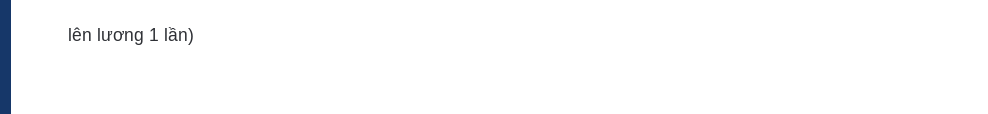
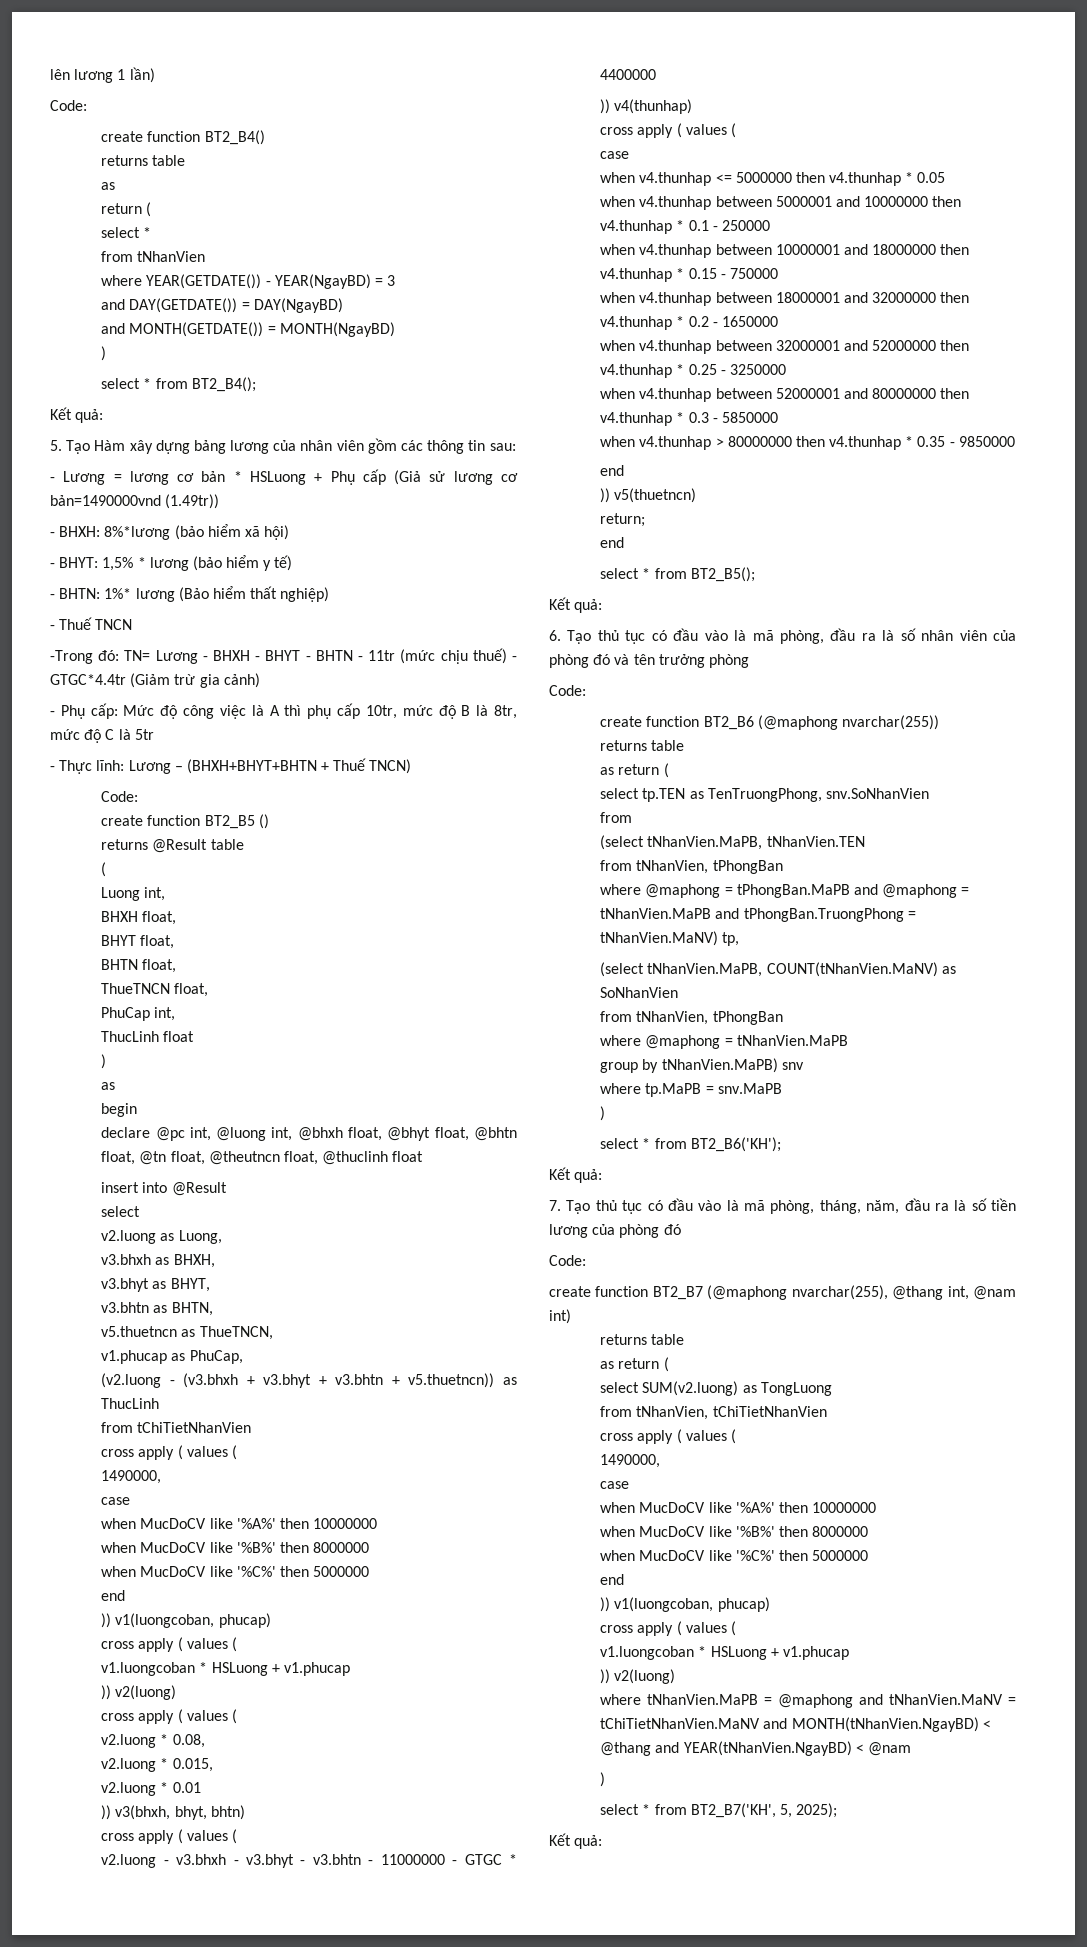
  lên lương 1 lần)
+ Code:
+ create function BT2_B4()
+ returns table
+ as
+ return (
+ select *
+ from tNhanVien
+ where YEAR(GETDATE()) - YEAR(NgayBD) = 3
+ and DAY(GETDATE()) = DAY(NgayBD)
+ and MONTH(GETDATE()) = MONTH(NgayBD)
+ )
+ select * from BT2_B4();
+ Kết quả:
+ 5. Tạo Hàm xây dựng bảng lương của nhân viên gồm các thông tin sau:
+ - Lương = lương cơ bản * HSLuong + Phụ cấp (Giả sử lương cơ bản=1490000vnd (1.49tr))
+ - BHXH: 8%*lương (bảo hiểm xã hội)
+ - BHYT: 1,5% * lương (bảo hiểm y tế)
+ - BHTN: 1%* lương (Bảo hiểm thất nghiệp)
+ - Thuế TNCN
+ -Trong đó: TN= Lương - BHXH - BHYT - BHTN - 11tr (mức chịu thuế) - GTGC*4.4tr (Giảm trừ gia cảnh)
+ - Phụ cấp: Mức độ công việc là A thì phụ cấp 10tr, mức độ B là 8tr, mức độ C là 5tr
+ - Thực lĩnh: Lương – (BHXH+BHYT+BHTN + Thuế TNCN)
+ Code:
+ create function BT2_B5 ()
+ returns @Result table
+ (
+ Luong int,
+ BHXH float,
+ BHYT float,
+ BHTN float,
+ ThueTNCN float,
+ PhuCap int,
+ ThucLinh float
+ )
+ as
+ begin
+ declare @pc int, @luong int, @bhxh float, @bhyt float, @bhtn float, @tn float, @theutncn float, @thuclinh float
+ insert into @Result
+ select
+ v2.luong as Luong,
+ v3.bhxh as BHXH,
+ v3.bhyt as BHYT,
+ v3.bhtn as BHTN,
+ v5.thuetncn as ThueTNCN,
+ v1.phucap as PhuCap,
+ (v2.luong - (v3.bhxh + v3.bhyt + v3.bhtn + v5.thuetncn)) as ThucLinh
+ from tChiTietNhanVien
+ cross apply ( values (
+ 1490000,
+ case
+ when MucDoCV like '%A%' then 10000000
+ when MucDoCV like '%B%' then 8000000
+ when MucDoCV like '%C%' then 5000000
+ end
+ )) v1(luongcoban, phucap)
+ cross apply ( values (
+ v1.luongcoban * HSLuong + v1.phucap
+ )) v2(luong)
+ cross apply ( values (
+ v2.luong * 0.08,
+ v2.luong * 0.015,
+ v2.luong * 0.01
+ )) v3(bhxh, bhyt, bhtn)
+ cross apply ( values (
+ v2.luong - v3.bhxh - v3.bhyt - v3.bhtn - 11000000 - GTGC * 4400000
+ )) v4(thunhap)
+ cross apply ( values (
+ case
+ when v4.thunhap <= 5000000 then v4.thunhap * 0.05
+ when v4.thunhap between 5000001 and 10000000 then v4.thunhap * 0.1 - 250000
+ when v4.thunhap between 10000001 and 18000000 then v4.thunhap * 0.15 - 750000
+ when v4.thunhap between 18000001 and 32000000 then v4.thunhap * 0.2 - 1650000
+ when v4.thunhap between 32000001 and 52000000 then v4.thunhap * 0.25 - 3250000
+ when v4.thunhap between 52000001 and 80000000 then v4.thunhap * 0.3 - 5850000
+ when v4.thunhap > 80000000 then v4.thunhap * 0.35 - 9850000
+ end
+ )) v5(thuetncn)
+ return;
+ end
+ select * from BT2_B5();
+ Kết quả:
+ 6. Tạo thủ tục có đầu vào là mã phòng, đầu ra là số nhân viên của phòng đó và tên trưởng phòng
+ Code:
+ create function BT2_B6 (@maphong nvarchar(255))
+ returns table
+ as return (
+ select tp.TEN as TenTruongPhong, snv.SoNhanVien
+ from
+ (select tNhanVien.MaPB, tNhanVien.TEN
+ from tNhanVien, tPhongBan
+ where @maphong = tPhongBan.MaPB and @maphong = tNhanVien.MaPB and tPhongBan.TruongPhong = tNhanVien.MaNV) tp,
+ (select tNhanVien.MaPB, COUNT(tNhanVien.MaNV) as SoNhanVien
+ from tNhanVien, tPhongBan
+ where @maphong = tNhanVien.MaPB
+ group by tNhanVien.MaPB) snv
+ where tp.MaPB = snv.MaPB
+ )
+ select * from BT2_B6('KH');
+ Kết quả:
+ 7. Tạo thủ tục có đầu vào là mã phòng, tháng, năm, đầu ra là số tiền lương của phòng đó
+ Code:
+ create function BT2_B7 (@maphong nvarchar(255), @thang int, @nam int)
+ returns table
+ as return (
+ select SUM(v2.luong) as TongLuong
+ from tNhanVien, tChiTietNhanVien
+ cross apply ( values (
+ 1490000,
+ case
+ when MucDoCV like '%A%' then 10000000
+ when MucDoCV like '%B%' then 8000000
+ when MucDoCV like '%C%' then 5000000
+ end
+ )) v1(luongcoban, phucap)
+ cross apply ( values (
+ v1.luongcoban * HSLuong + v1.phucap
+ )) v2(luong)
+ where tNhanVien.MaPB = @maphong and tNhanVien.MaNV = tChiTietNhanVien.MaNV and MONTH(tNhanVien.NgayBD) < @thang and YEAR(tNhanVien.NgayBD) < @nam
+ )
+ select * from BT2_B7('KH', 5, 2025);
+ Kết quả:

